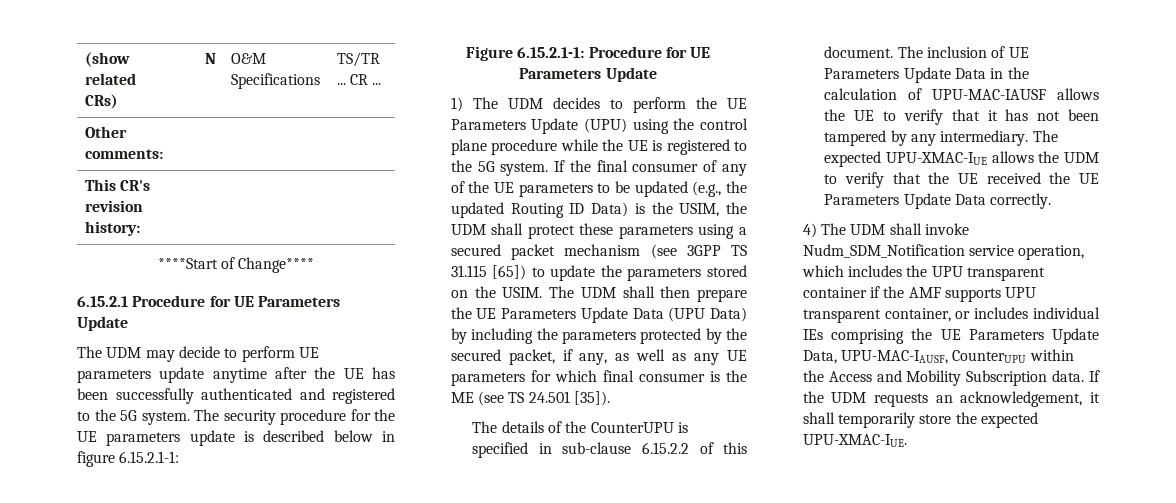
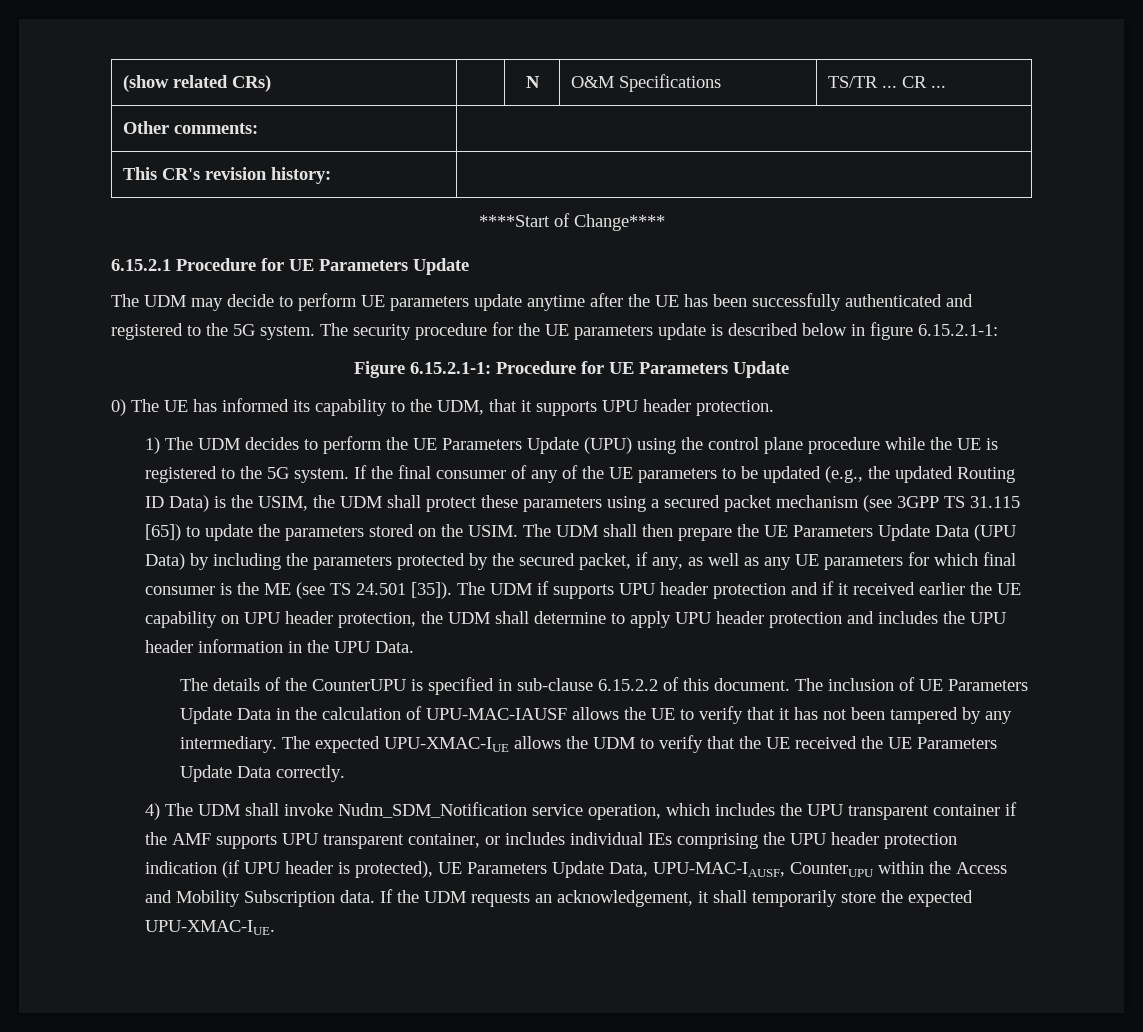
+ 0) The UE has informed its capability to the UDM, that it supports UPU header protection.
+ The UDM if supports UPU header protection and if it received earlier the UE capability on UPU header protection, the UDM shall determine to apply UPU header protection and includes the UPU header information in the UPU Data.
- 4) The UDM shall invoke Nudm_SDM_Notification service operation, which includes the UPU transparent container if the AMF supports UPU transparent container, or includes individual IEs comprising the UE Parameters Update Data, UPU-MAC-IAUSF, CounterUPU within the Access and Mobility Subscription data.
+ 4) The UDM shall invoke Nudm_SDM_Notification service operation, which includes the UPU transparent container if the AMF supports UPU transparent container, or includes individual IEs comprising the UPU header protection indication (if UPU header is protected), UE Parameters Update Data, UPU-MAC-IAUSF, CounterUPU within the Access and Mobility Subscription data.

